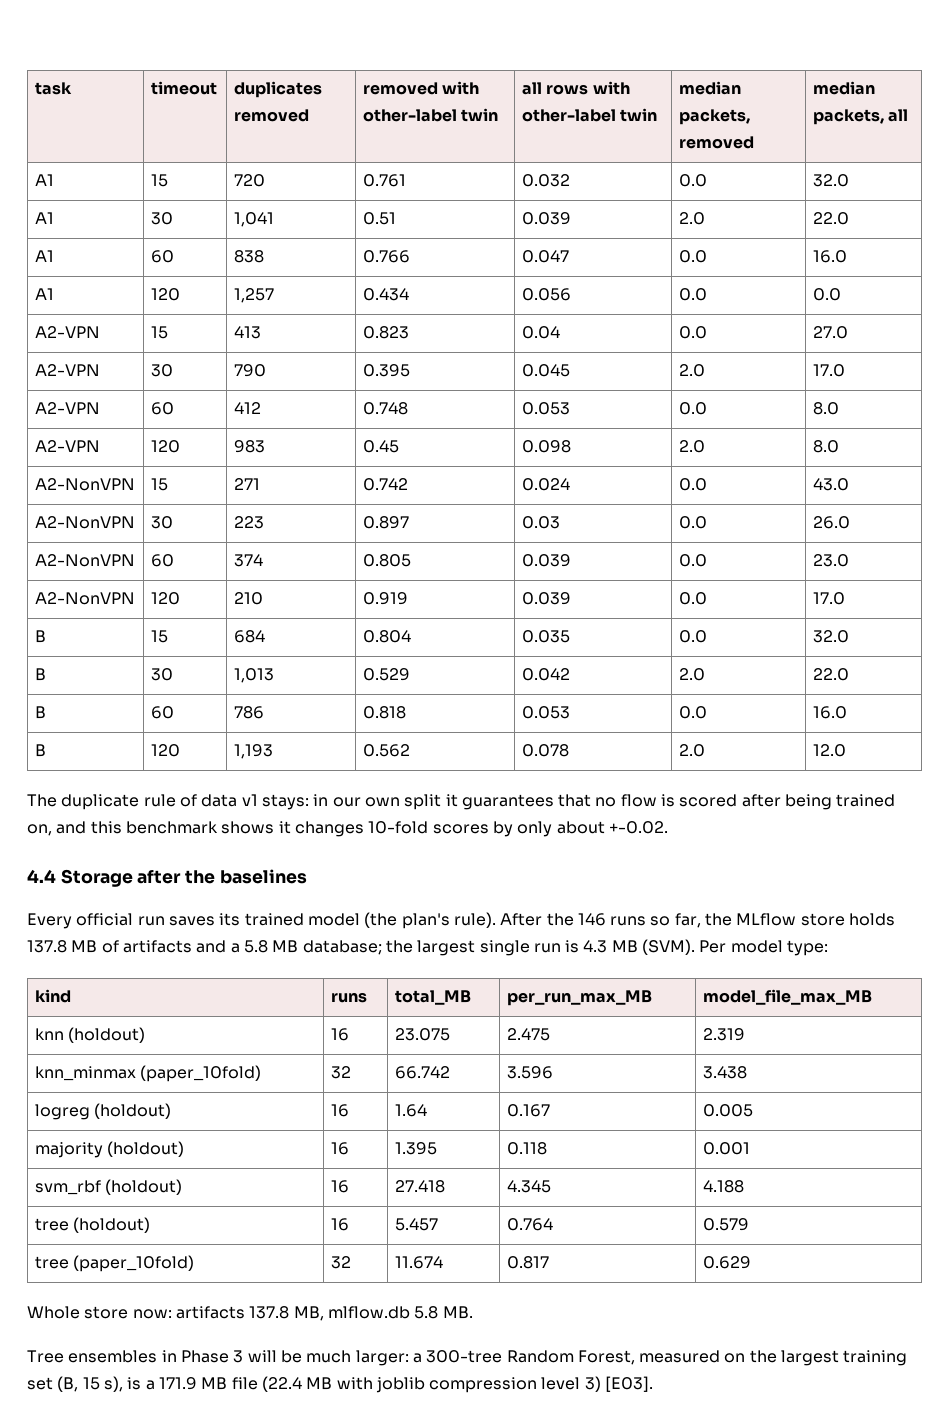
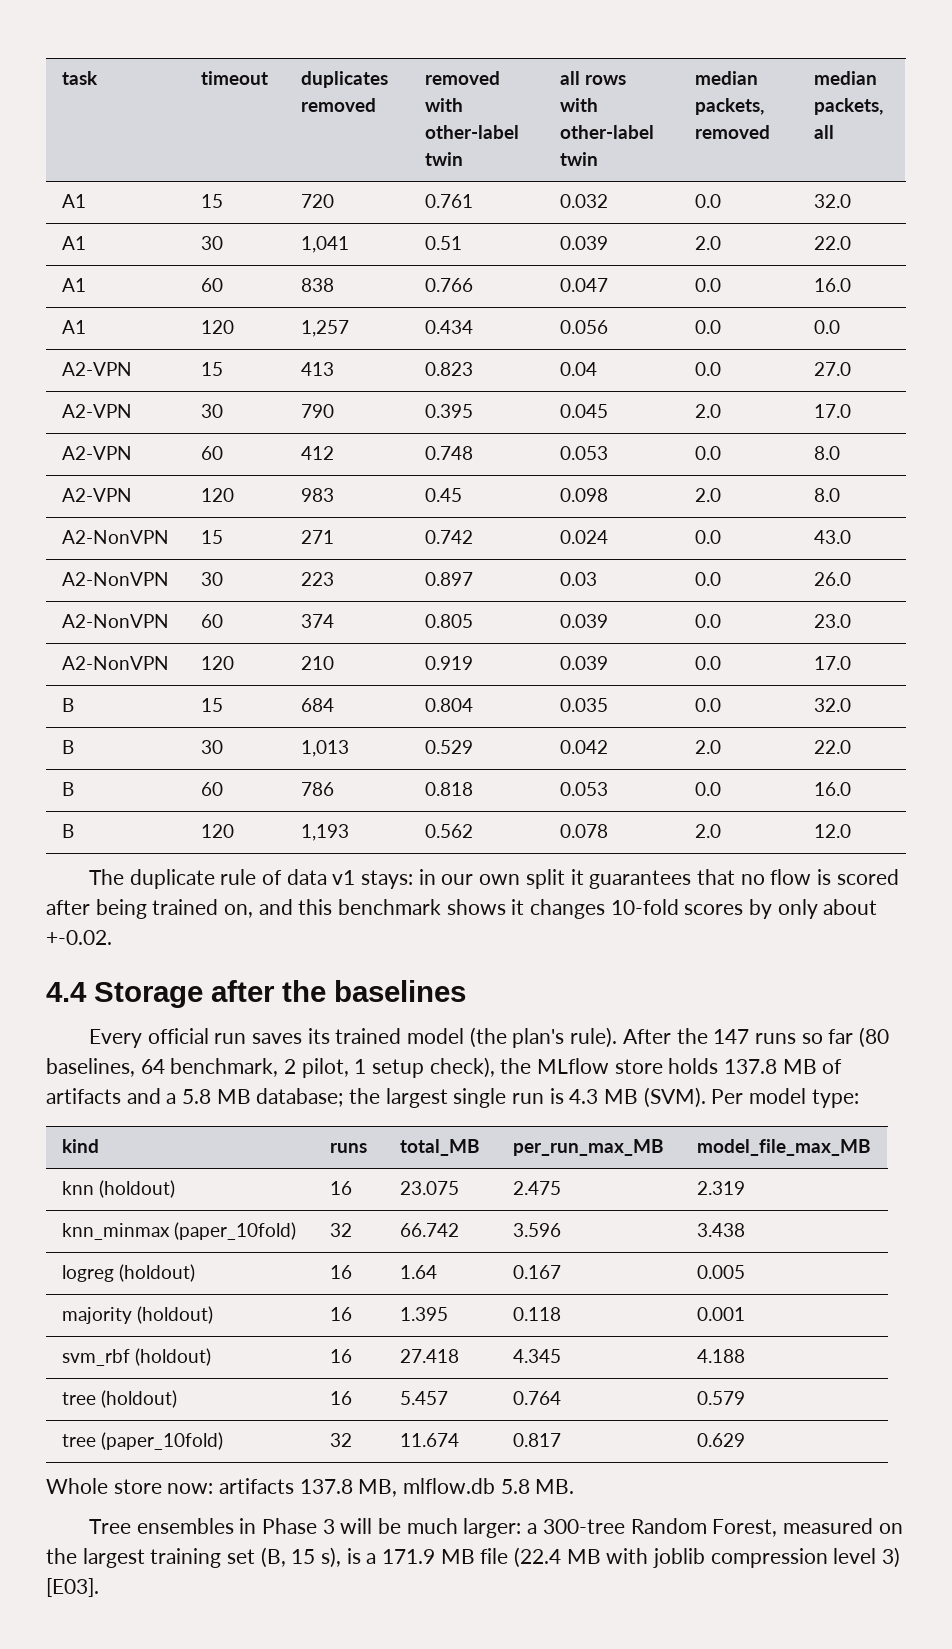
- After the 146 runs so far, the MLflow store holds 137.8 MB of artifacts and a 5.8 MB database; the largest single run is 4.3 MB (SVM).
+ After the 147 runs so far (80 baselines, 64 benchmark, 2 pilot, 1 setup check), the MLflow store holds 137.8 MB of artifacts and a 5.8 MB database; the largest single run is 4.3 MB (SVM).

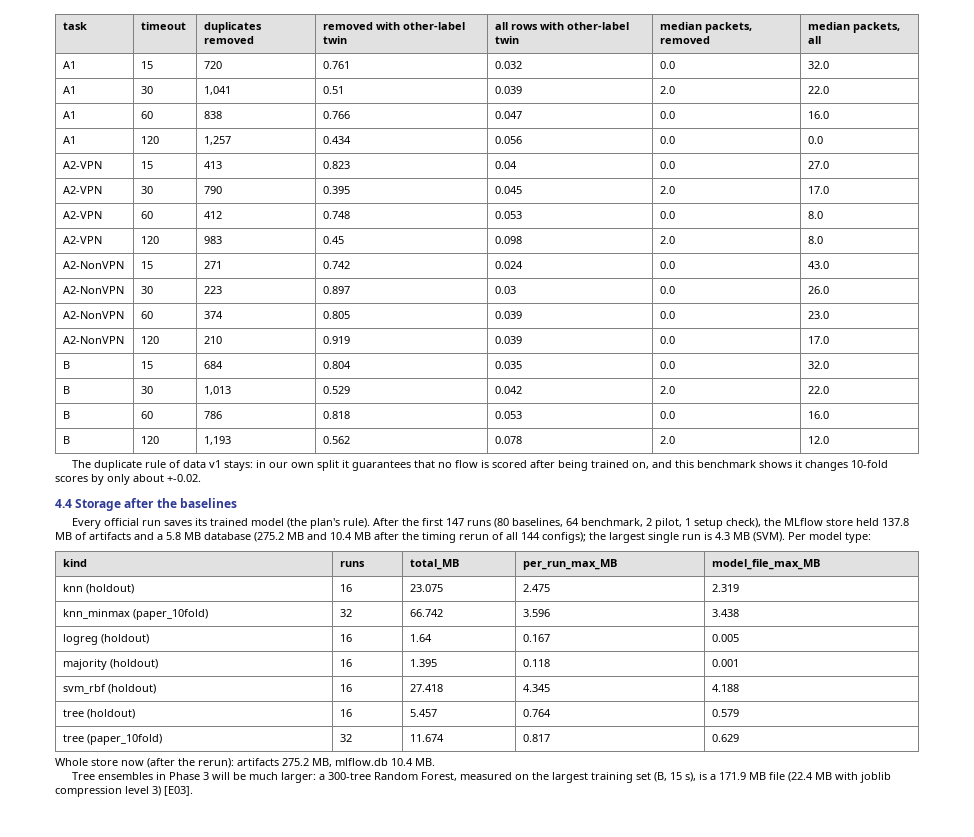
- After the 147 runs so far (80 baselines, 64 benchmark, 2 pilot, 1 setup check), the MLflow store holds 137.8 MB of artifacts and a 5.8 MB database; the largest single run is 4.3 MB (SVM).
+ After the first 147 runs (80 baselines, 64 benchmark, 2 pilot, 1 setup check), the MLflow store held 137.8 MB of artifacts and a 5.8 MB database (275.2 MB and 10.4 MB after the timing rerun of all 144 configs); the largest single run is 4.3 MB (SVM).
- Whole store now: artifacts 137.8 MB, mlflow.db 5.8 MB.
+ Whole store now (after the rerun): artifacts 275.2 MB, mlflow.db 10.4 MB.

